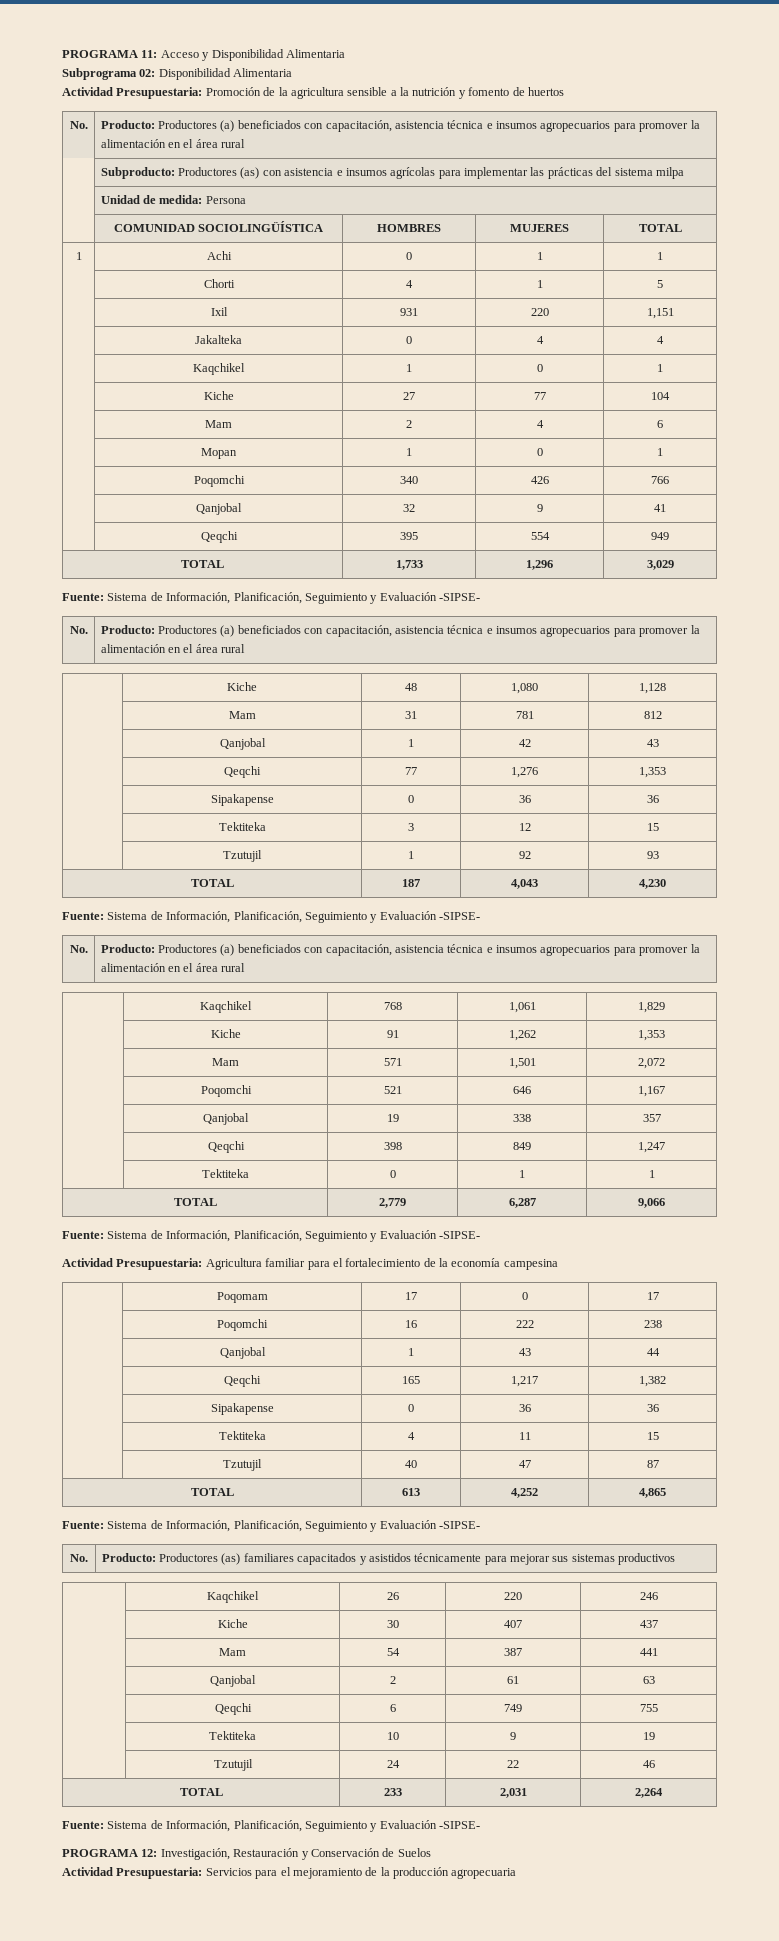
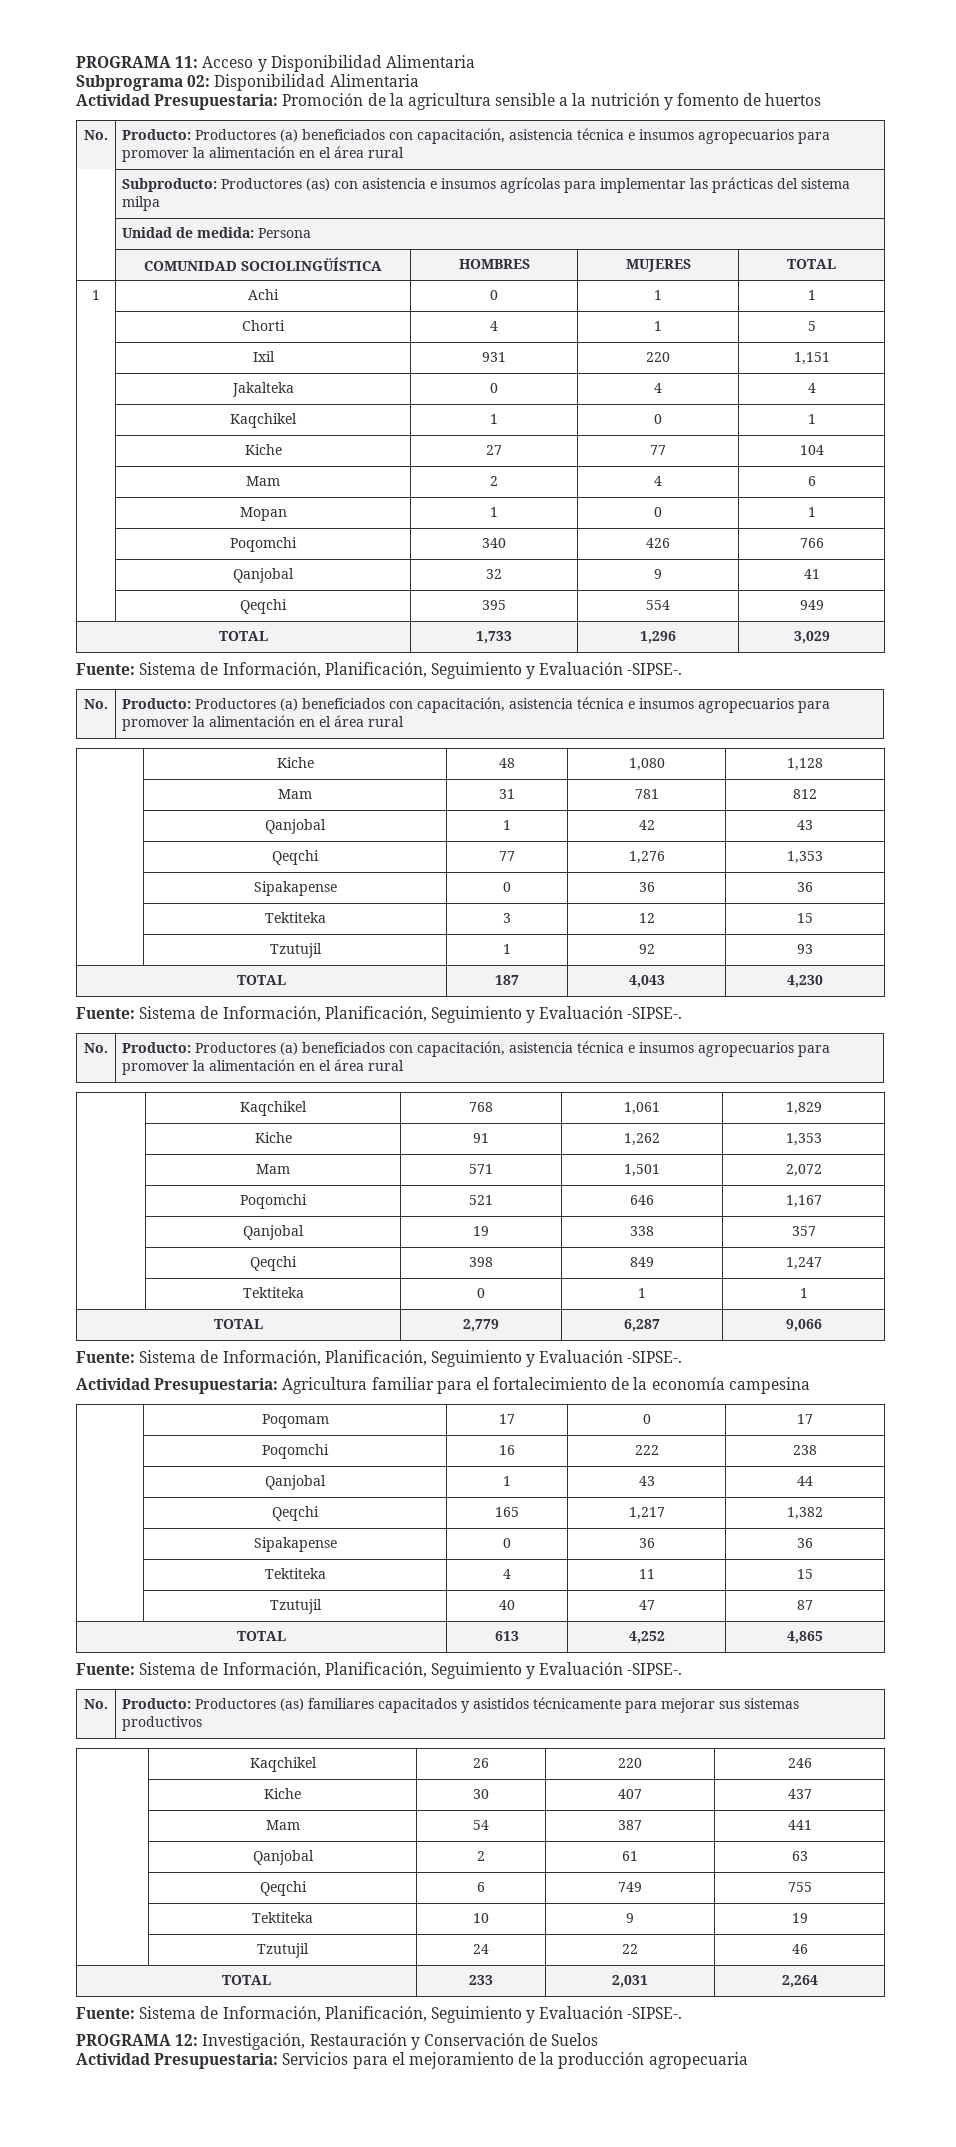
  TOTAL | 1,733 | 1,296 | 3,029
- Fuente: Sistema de Información, Planificación, Seguimiento y Evaluación -SIPSE-
+ Fuente: Sistema de Información, Planificación, Seguimiento y Evaluación -SIPSE-.
  TOTAL | 187 | 4,043 | 4,230
- Fuente: Sistema de Información, Planificación, Seguimiento y Evaluación -SIPSE-
+ Fuente: Sistema de Información, Planificación, Seguimiento y Evaluación -SIPSE-.
  TOTAL | 2,779 | 6,287 | 9,066
- Fuente: Sistema de Información, Planificación, Seguimiento y Evaluación -SIPSE-
+ Fuente: Sistema de Información, Planificación, Seguimiento y Evaluación -SIPSE-.
  TOTAL | 613 | 4,252 | 4,865
- Fuente: Sistema de Información, Planificación, Seguimiento y Evaluación -SIPSE-
+ Fuente: Sistema de Información, Planificación, Seguimiento y Evaluación -SIPSE-.
  TOTAL | 233 | 2,031 | 2,264
- Fuente: Sistema de Información, Planificación, Seguimiento y Evaluación -SIPSE-
+ Fuente: Sistema de Información, Planificación, Seguimiento y Evaluación -SIPSE-.

